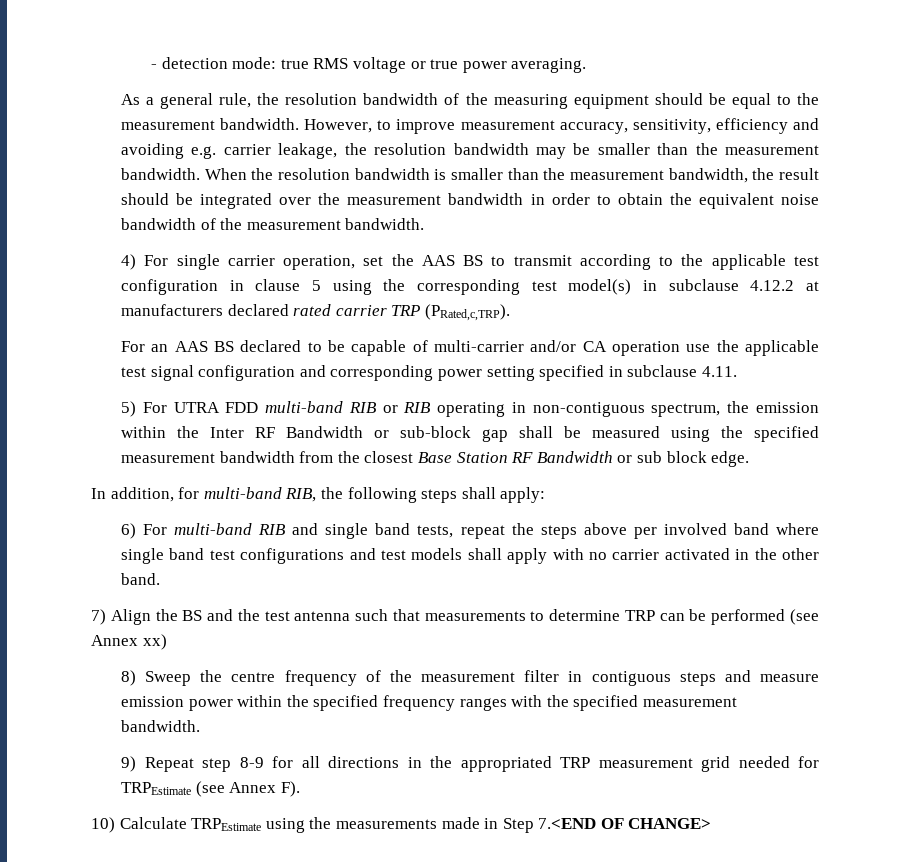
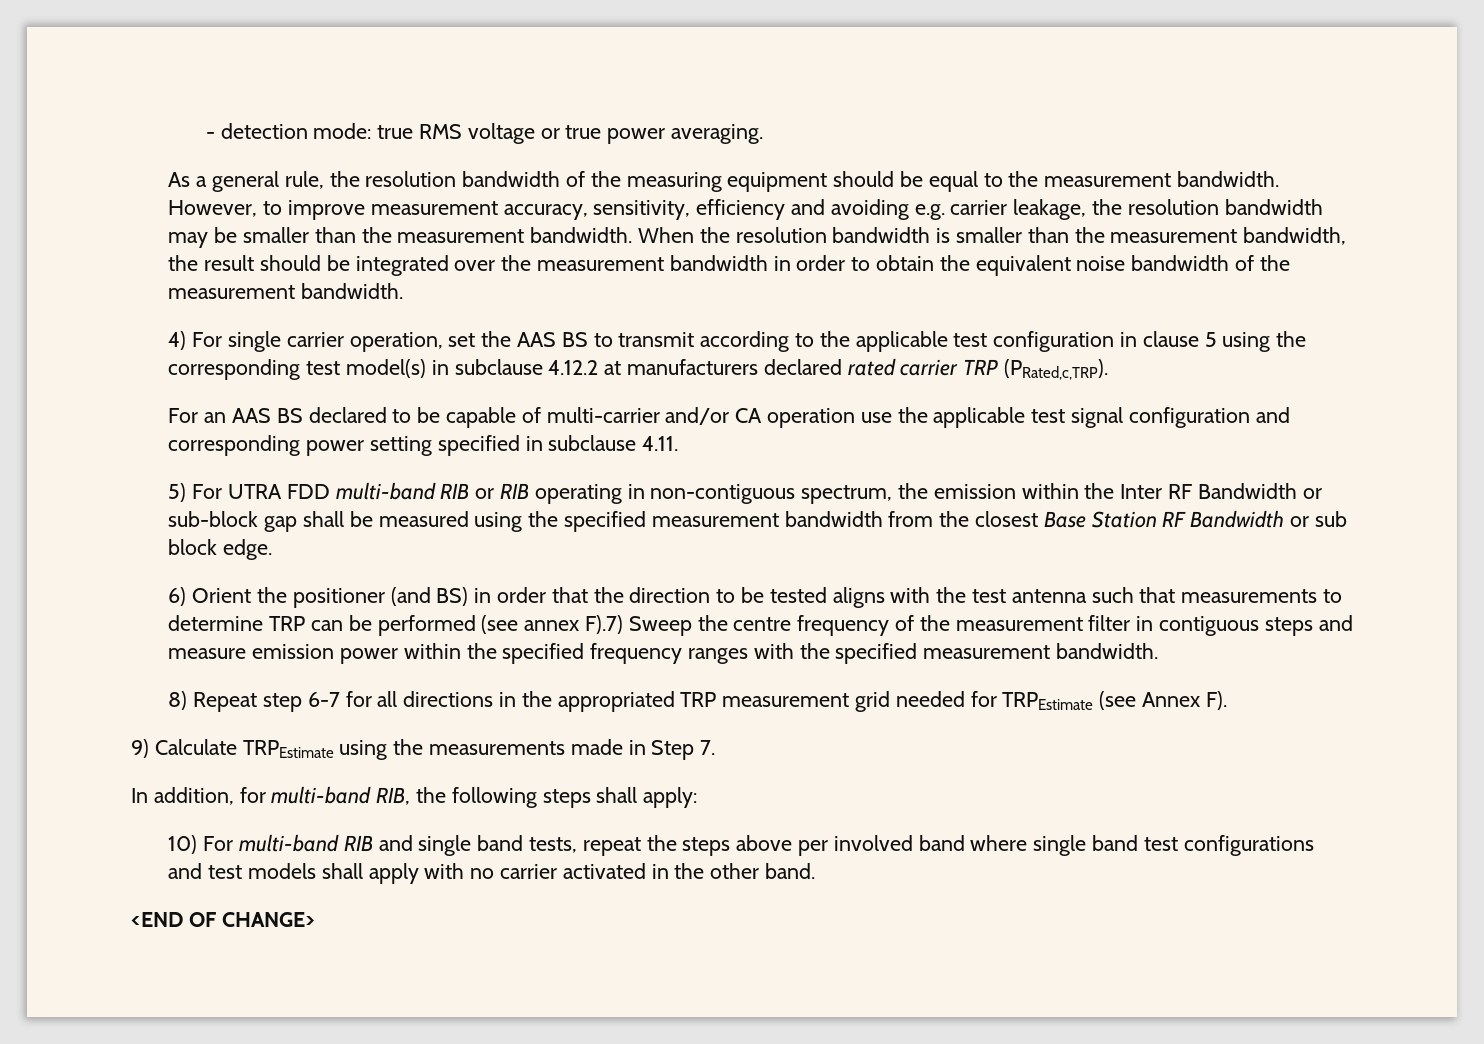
+ 6) Orient the positioner (and BS) in order that the direction to be tested aligns with the test antenna such that measurements to determine TRP can be performed (see annex F).7) Sweep the centre frequency of the measurement filter in contiguous steps and measure emission power within the specified frequency ranges with the specified measurement bandwidth.
+ 8) Repeat step 6-7 for all directions in the appropriated TRP measurement grid needed for TRPEstimate (see Annex F).
+ 9) Calculate TRPEstimate using the measurements made in Step 7.
- 6) For multi-band RIB and single band tests, repeat the steps above per involved band where single band test configurations and test models shall apply with no carrier activated in the other band.
+ 10) For multi-band RIB and single band tests, repeat the steps above per involved band where single band test configurations and test models shall apply with no carrier activated in the other band.
- 7) Align the BS and the test antenna such that measurements to determine TRP can be performed (see Annex xx)
- 8) Sweep the centre frequency of the measurement filter in contiguous steps and measure emission power within the specified frequency ranges with the specified measurement bandwidth.
- 9) Repeat step 8-9 for all directions in the appropriated TRP measurement grid needed for TRPEstimate (see Annex F).
- 10) Calculate TRPEstimate using the measurements made in Step 7.<END OF CHANGE>
+ <END OF CHANGE>

